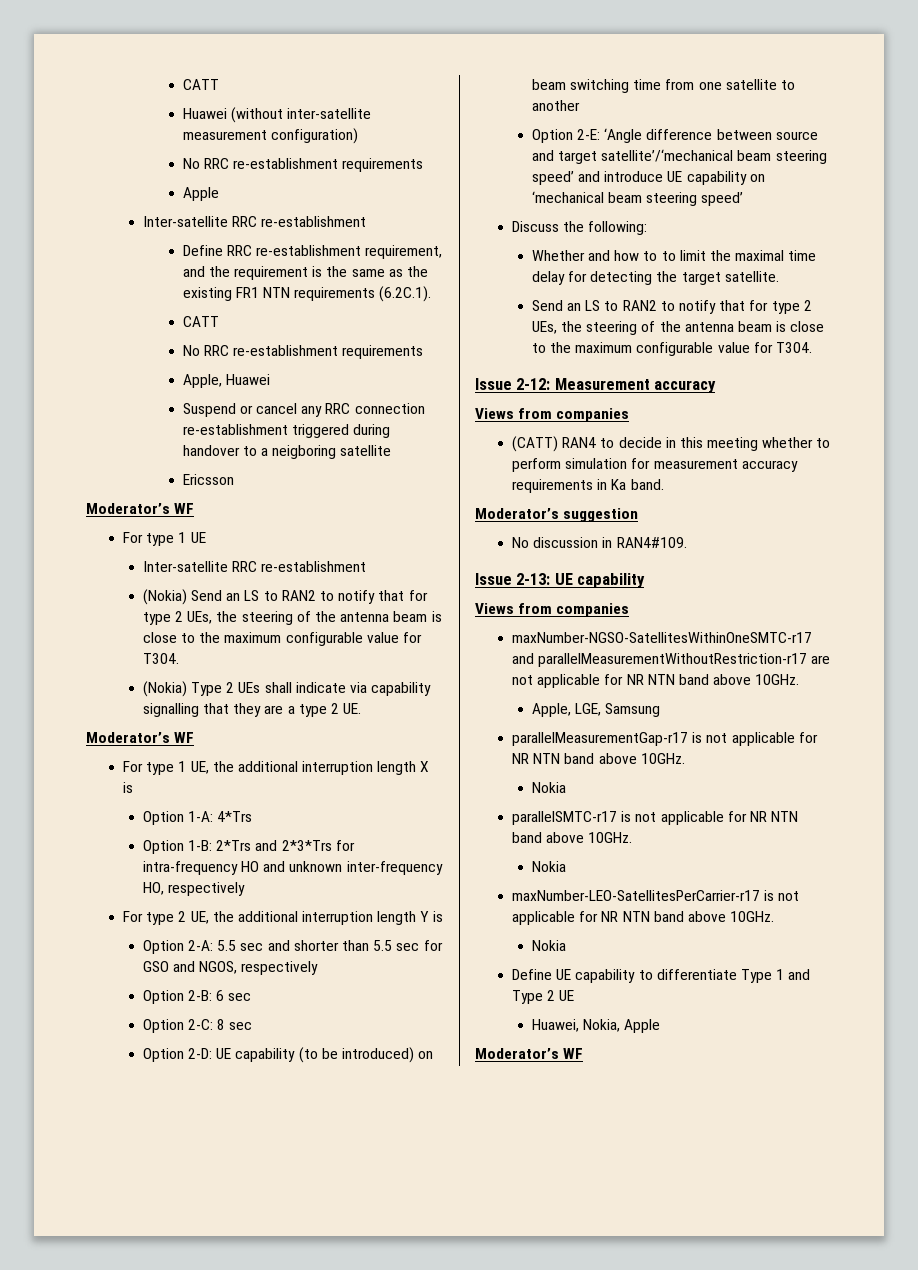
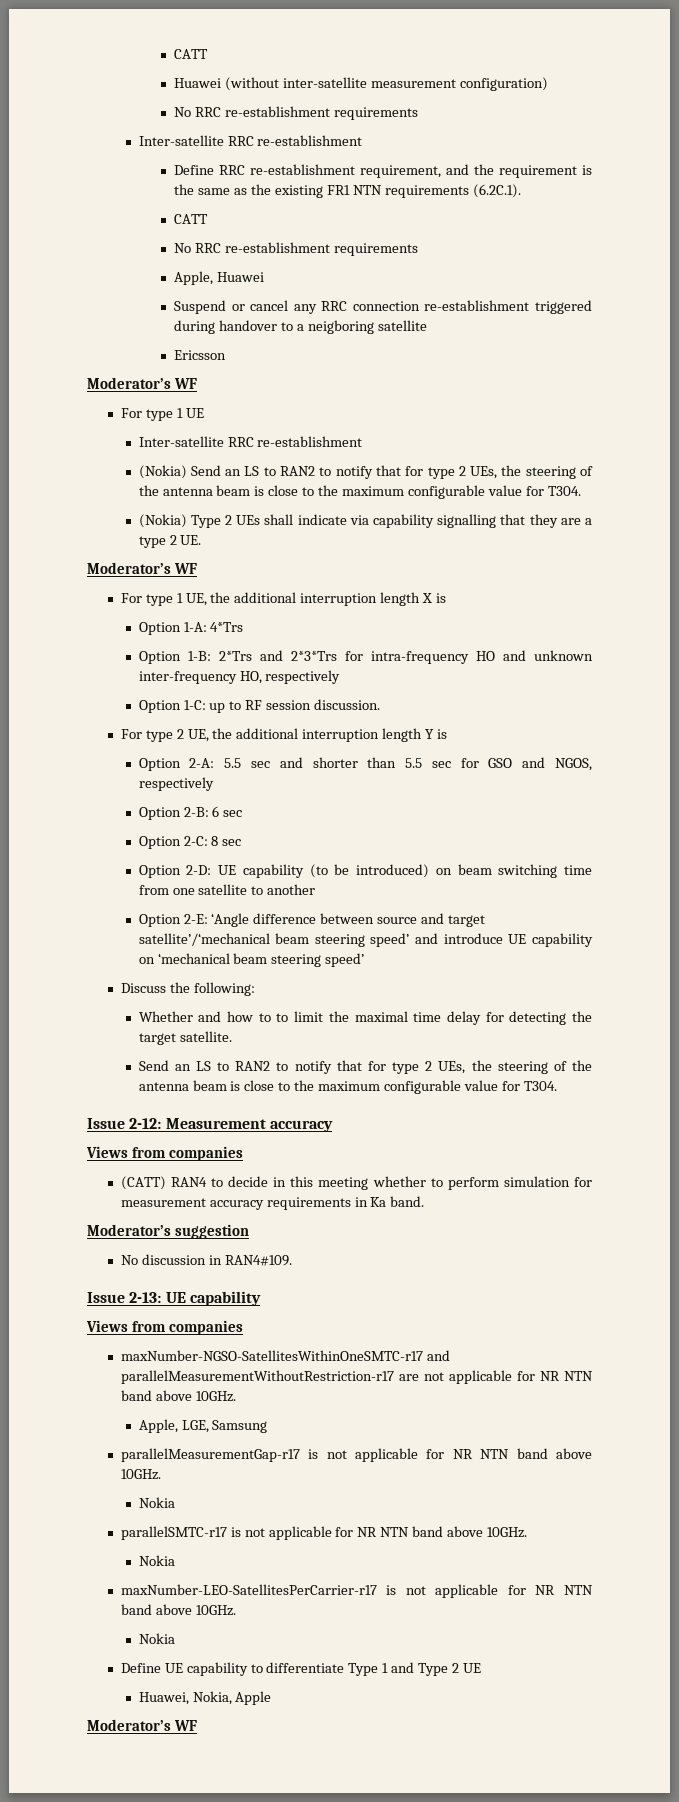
  Huawei (without inter-satellite measurement configuration)
  No RRC re-establishment requirements
- Apple
+ Option 1-C: up to RF session discussion.

